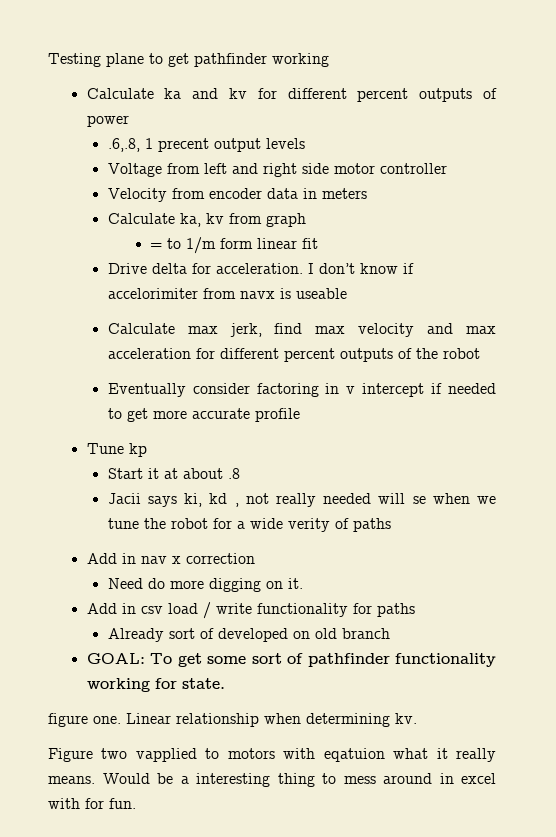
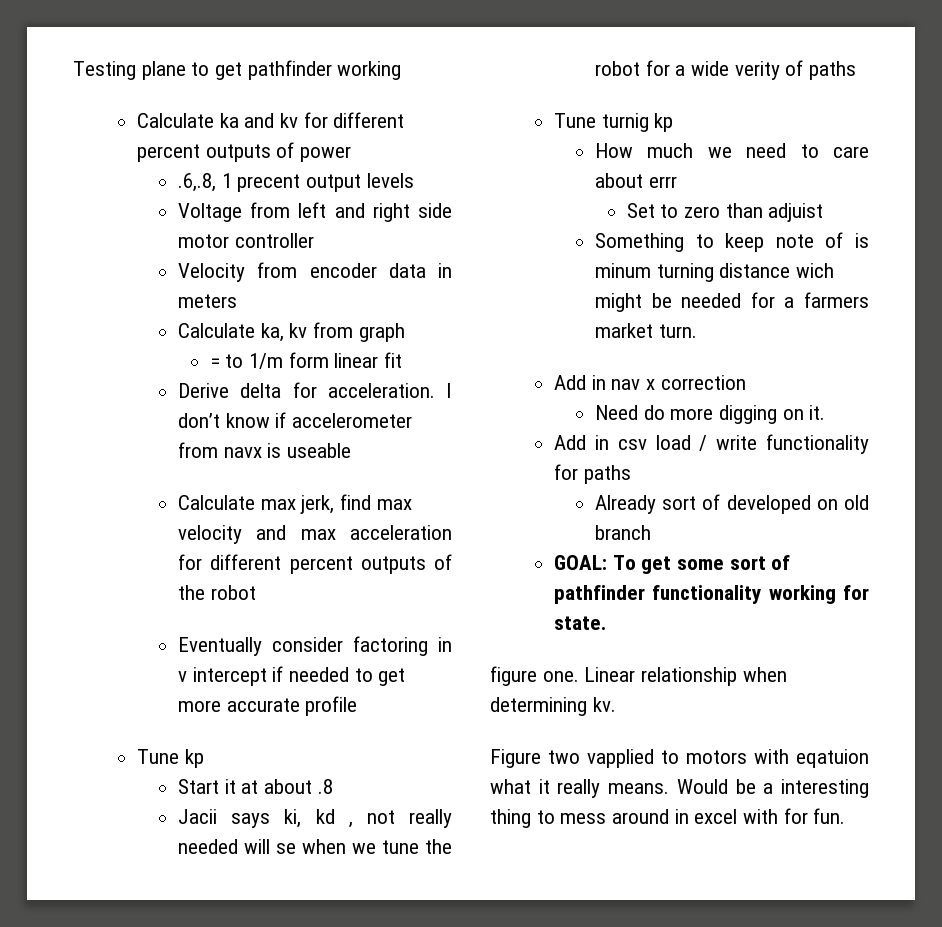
- Drive delta for acceleration.
+ Derive delta for acceleration.
- I don’t know if accelorimiter from navx is useable
+ I don’t know if accelerometer from navx is useable
+ Tune turnig kp
+ How much we need to care about errr
+ Set to zero than adjuist
+ Something to keep note of is minum turning distance wich might be needed for a farmers market turn.

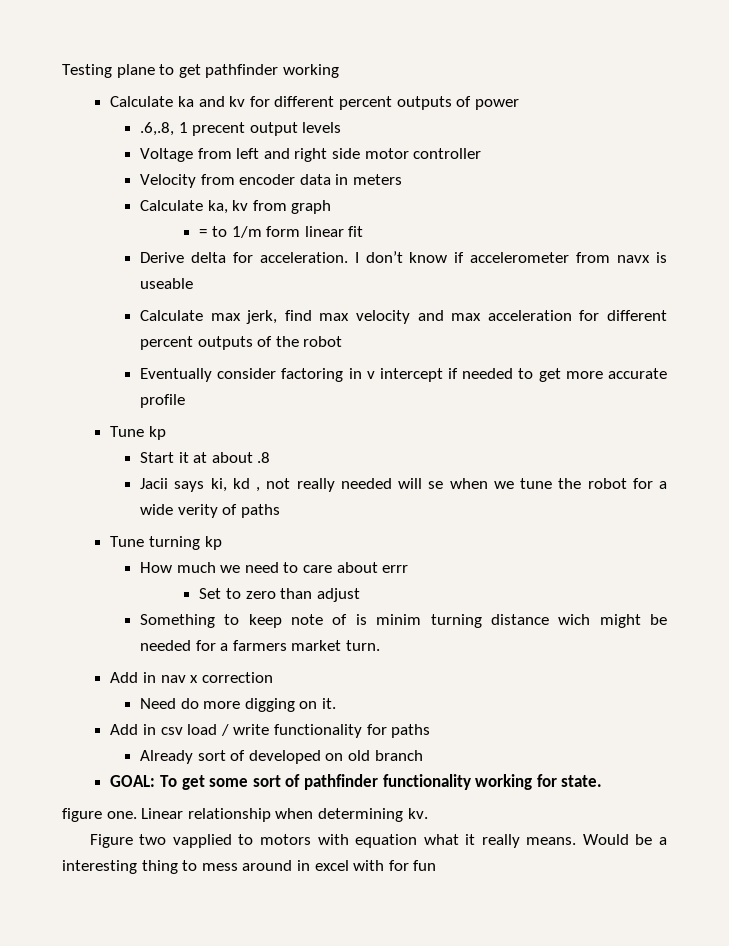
- Tune turnig kp
+ Tune turning kp
- Set to zero than adjuist
+ Set to zero than adjust
- Something to keep note of is minum turning distance wich might be needed for a farmers market turn.
+ Something to keep note of is minim turning distance wich might be needed for a farmers market turn.
- Figure two vapplied to motors with eqatuion what it really means.
+ Figure two vapplied to motors with equation what it really means.
- Would be a interesting thing to mess around in excel with for fun.
+ Would be a interesting thing to mess around in excel with for fun

